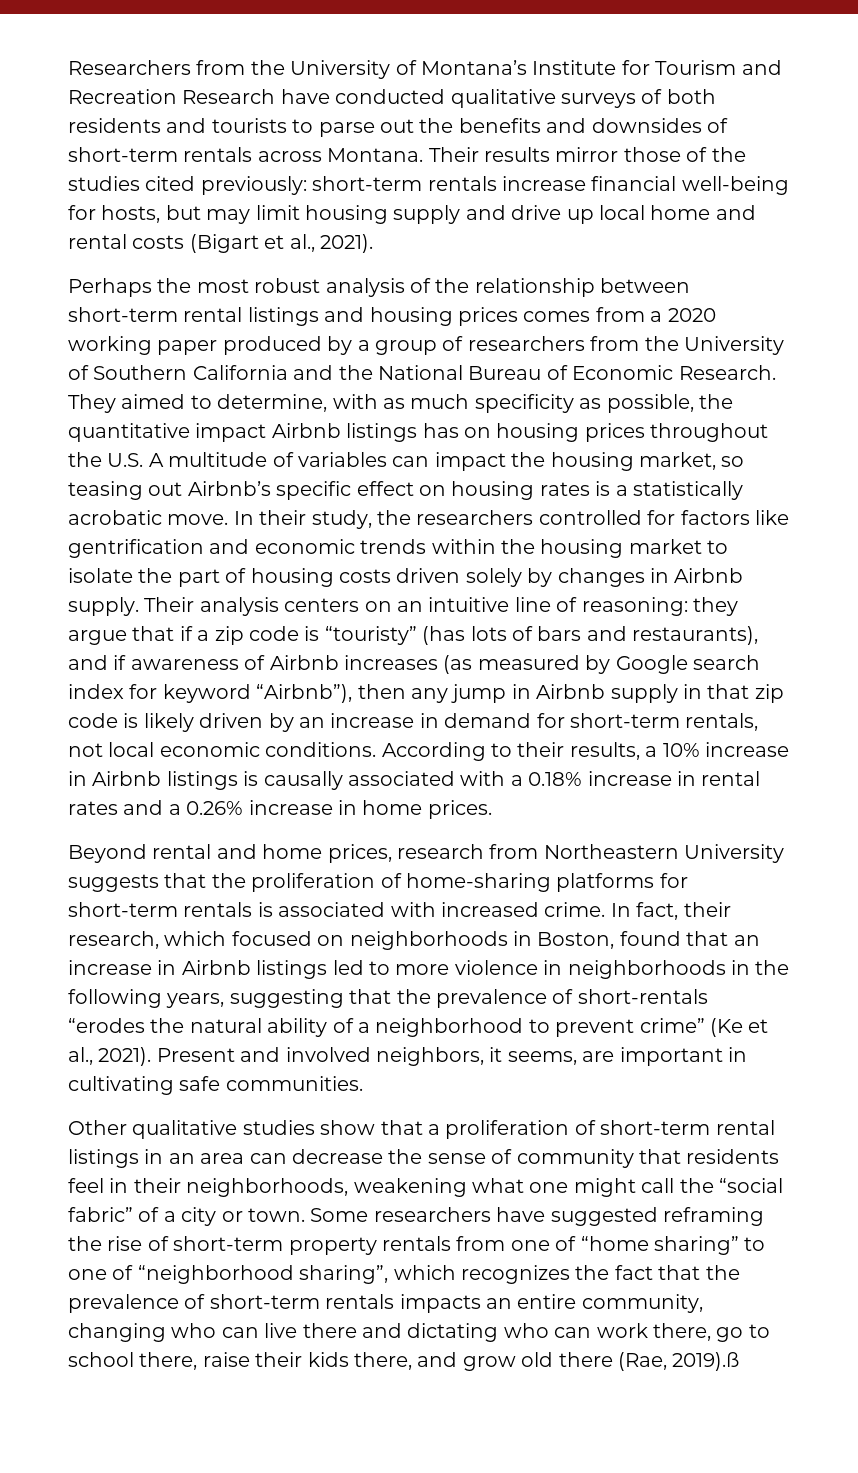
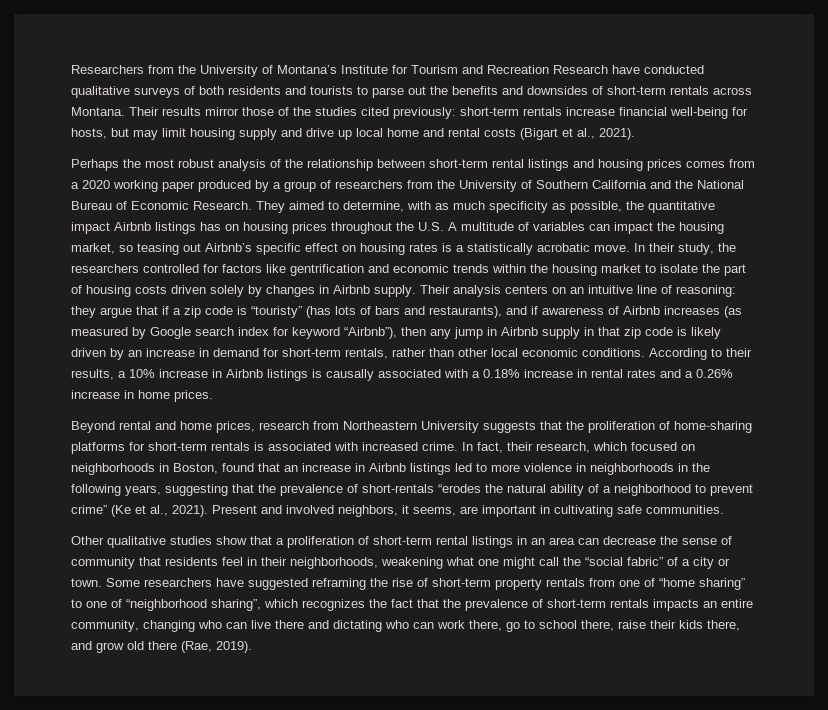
- they argue that if a zip code is “touristy” (has lots of bars and restaurants), and if awareness of Airbnb increases (as measured by Google search index for keyword “Airbnb”), then any jump in Airbnb supply in that zip code is likely driven by an increase in demand for short-term rentals, not local economic conditions.
+ they argue that if a zip code is “touristy” (has lots of bars and restaurants), and if awareness of Airbnb increases (as measured by Google search index for keyword “Airbnb”), then any jump in Airbnb supply in that zip code is likely driven by an increase in demand for short-term rentals, rather than other local economic conditions.
- Some researchers have suggested reframing the rise of short-term property rentals from one of “home sharing” to one of “neighborhood sharing”, which recognizes the fact that the prevalence of short-term rentals impacts an entire community, changing who can live there and dictating who can work there, go to school there, raise their kids there, and grow old there (Rae, 2019).ß
+ Some researchers have suggested reframing the rise of short-term property rentals from one of “home sharing” to one of “neighborhood sharing”, which recognizes the fact that the prevalence of short-term rentals impacts an entire community, changing who can live there and dictating who can work there, go to school there, raise their kids there, and grow old there (Rae, 2019).

